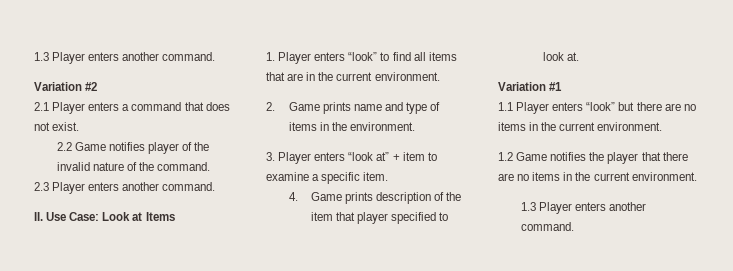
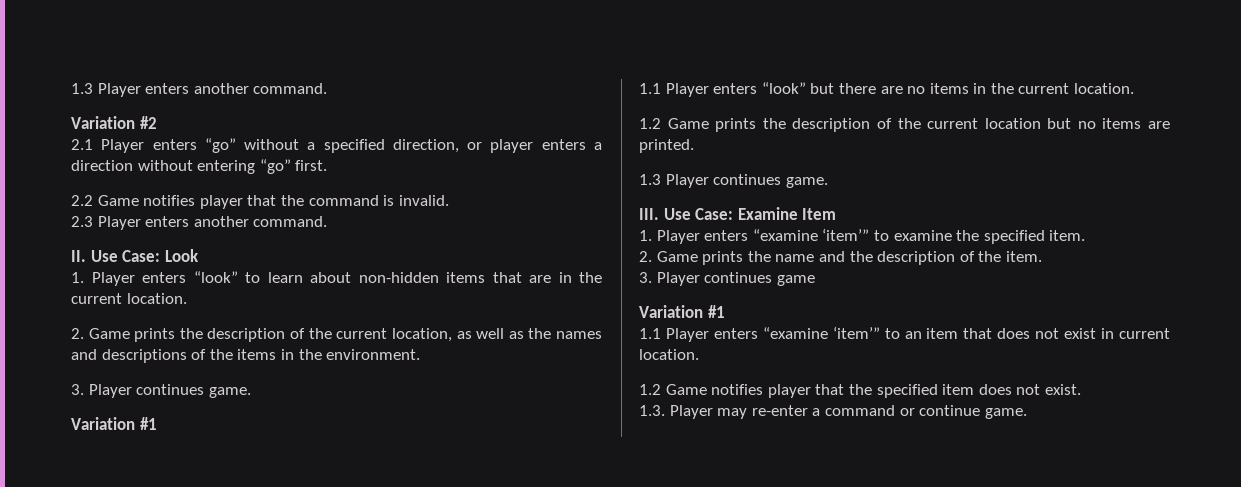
- 2.1 Player enters a command that does not exist.
- 2.2 Game notifies player of the invalid nature of the command.
+ 2.1 Player enters “go” without a specified direction, or player enters a direction without entering “go” first.
+ 2.2 Game notifies player that the command is invalid.
- II. Use Case: Look at Items
+ II. Use Case: Look
- 1. Player enters “look” to find all items that are in the current environment.
- 2. Game prints name and type of items in the environment.
+ 1. Player enters “look” to learn about non-hidden items that are in the current location.
+ 2. Game prints the description of the current location, as well as the names and descriptions of the items in the environment.
- 3. Player enters “look at” + item to examine a specific item.
- 4. Game prints description of the item that player specified to look at.
+ 3. Player continues game.
- 1.1 Player enters “look” but there are no items in the current environment.
+ 1.1 Player enters “look” but there are no items in the current location.
+ 1.2 Game prints the description of the current location but no items are printed.
+ 1.3 Player continues game.
+ III. Use Case: Examine Item
+ 1. Player enters “examine ‘item’” to examine the specified item.
+ 2. Game prints the name and the description of the item.
+ 3. Player continues game
+ Variation #1
+ 1.1 Player enters “examine ‘item’” to an item that does not exist in current location.
- 1.2 Game notifies the player that there are no items in the current environment.
- 1.3 Player enters another command.
+ 1.2 Game notifies player that the specified item does not exist.
+ 1.3. Player may re-enter a command or continue game.

